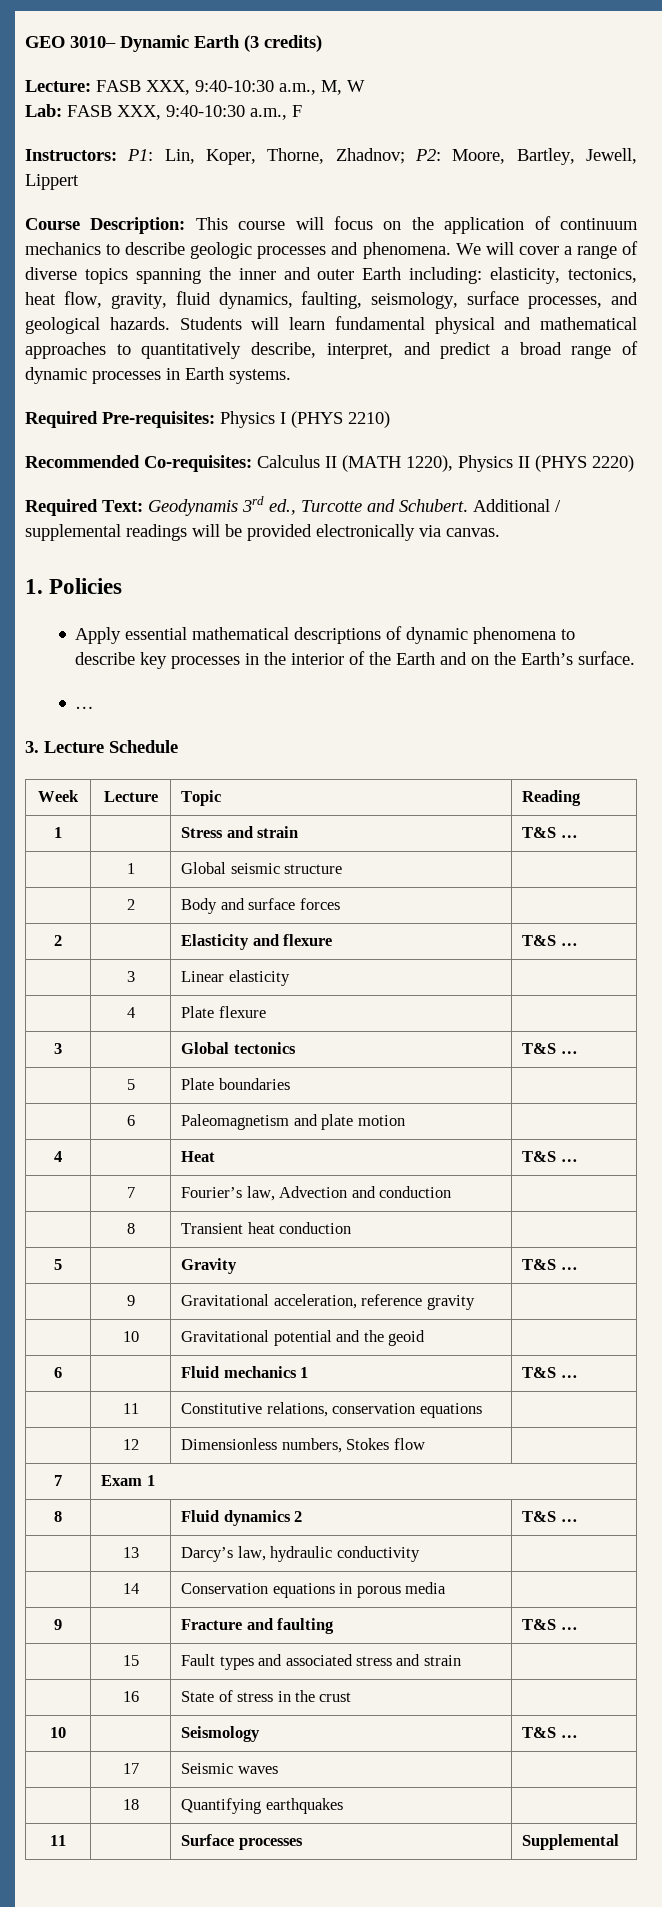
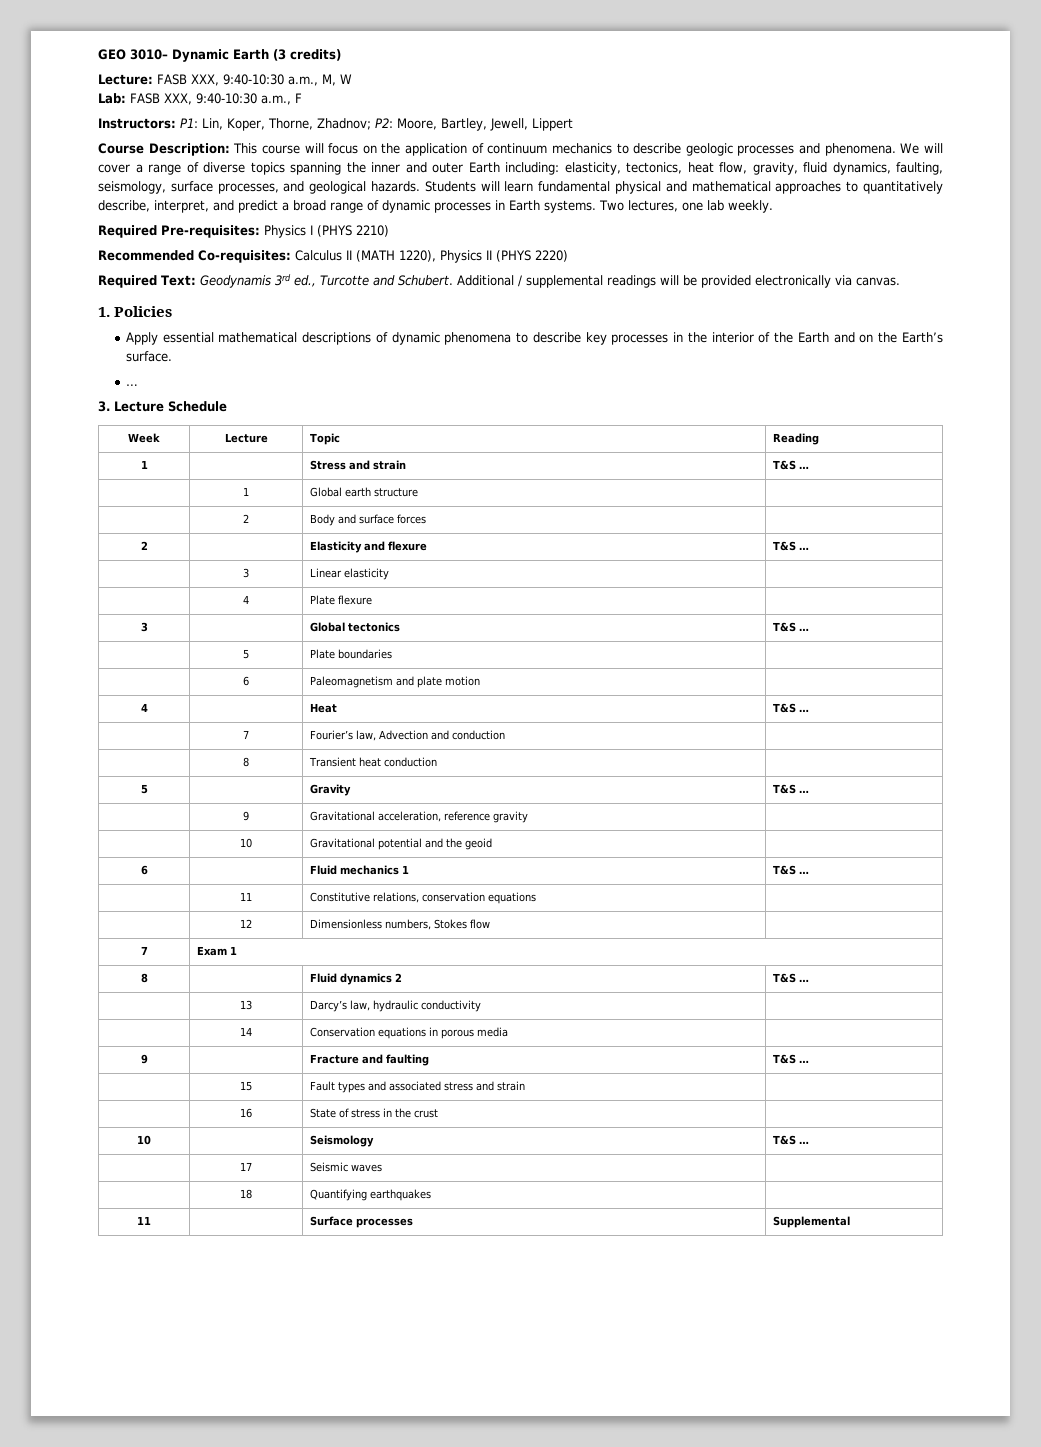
+ Two lectures, one lab weekly.
- | 1 | Global seismic structure |
+ | 1 | Global earth structure |

